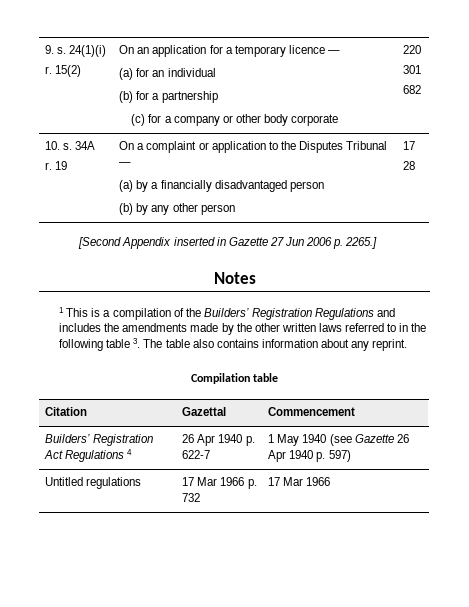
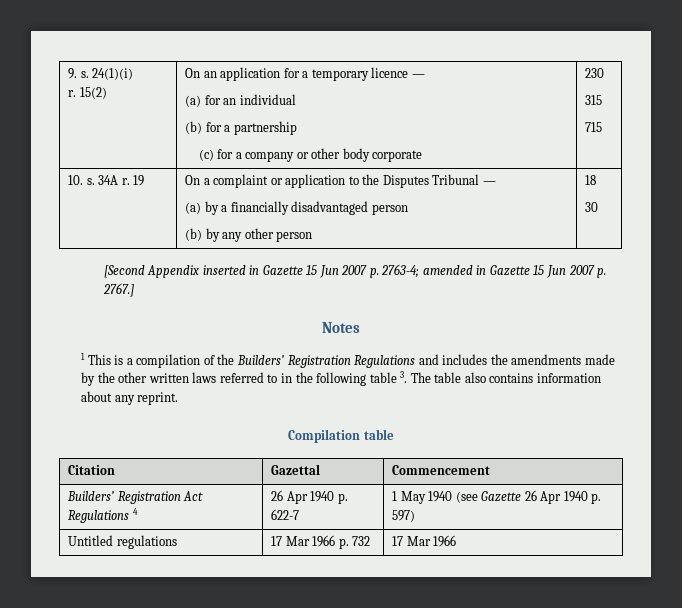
  9. s. 24(1)(i)
  r. 15(2) | On an application for a temporary licence —
  (a) for an individual
  (b) for a partnership
- (c) for a company or other body corporate | 220
- 301
- 682
+ (c) for a company or other body corporate | 230
+ 315
+ 715
- 10. s. 34A
- r. 19 | On a complaint or application to the Disputes Tribunal —
+ 10. s. 34A r. 19 | On a complaint or application to the Disputes Tribunal —
  (a) by a financially disadvantaged person
- (b) by any other person | 17
- 28
+ (b) by any other person | 18
+ 30
- [Second Appendix inserted in Gazette 27 Jun 2006 p. 2265.]
+ [Second Appendix inserted in Gazette 15 Jun 2007 p. 2763-4; amended in Gazette 15 Jun 2007 p. 2767.]

